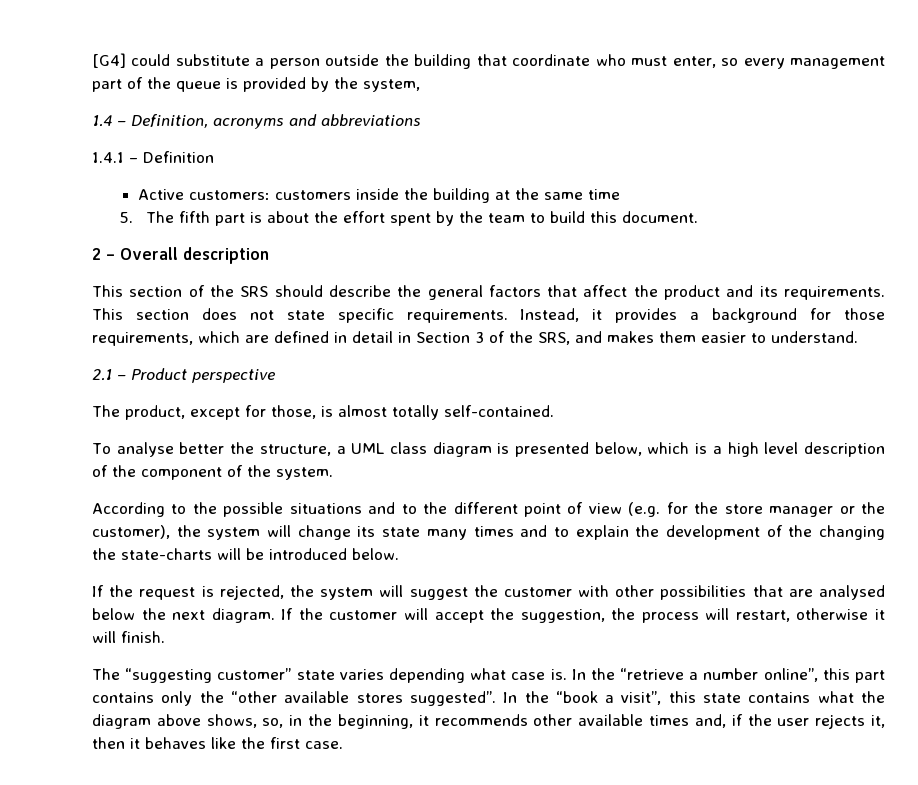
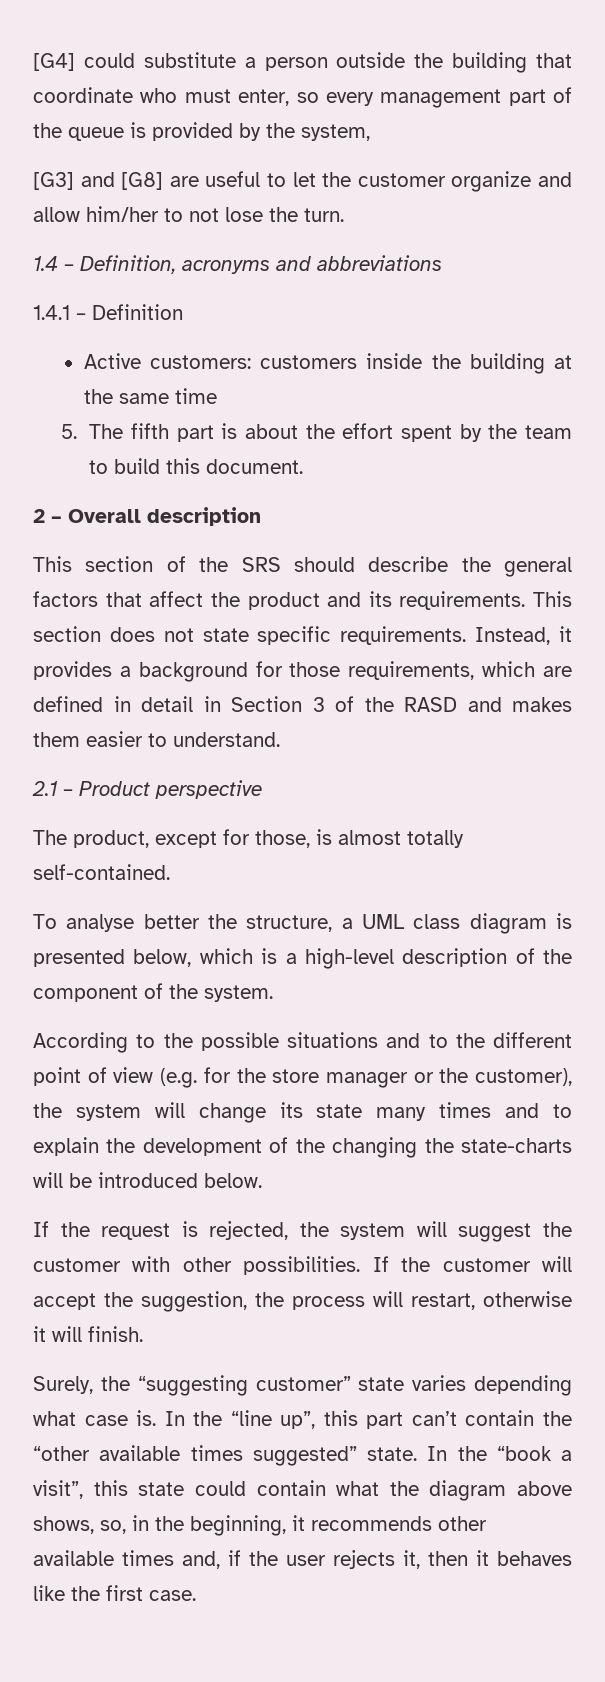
+ [G3] and [G8] are useful to let the customer organize and allow him/her to not lose the turn.
- Instead, it provides a background for those requirements, which are defined in detail in Section 3 of the SRS, and makes them easier to understand.
+ Instead, it provides a background for those requirements, which are defined in detail in Section 3 of the RASD and makes them easier to understand.
- To analyse better the structure, a UML class diagram is presented below, which is a high level description of the component of the system.
+ To analyse better the structure, a UML class diagram is presented below, which is a high-level description of the component of the system.
- If the request is rejected, the system will suggest the customer with other possibilities that are analysed below the next diagram.
+ If the request is rejected, the system will suggest the customer with other possibilities.
- The “suggesting customer” state varies depending what case is.
+ Surely, the “suggesting customer” state varies depending what case is.
- In the “retrieve a number online”, this part contains only the “other available stores suggested”.
+ In the “line up”, this part can’t contain the “other available times suggested” state.
- In the “book a visit”, this state contains what the diagram above shows, so, in the beginning, it recommends other available times and, if the user rejects it, then it behaves like the first case.
+ In the “book a visit”, this state could contain what the diagram above shows, so, in the beginning, it recommends other available times and, if the user rejects it, then it behaves like the first case.

